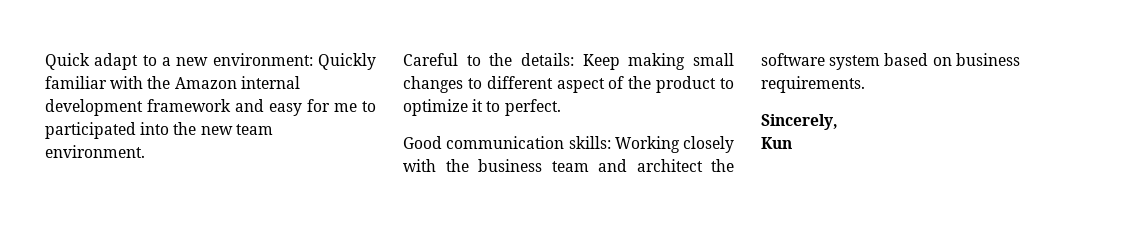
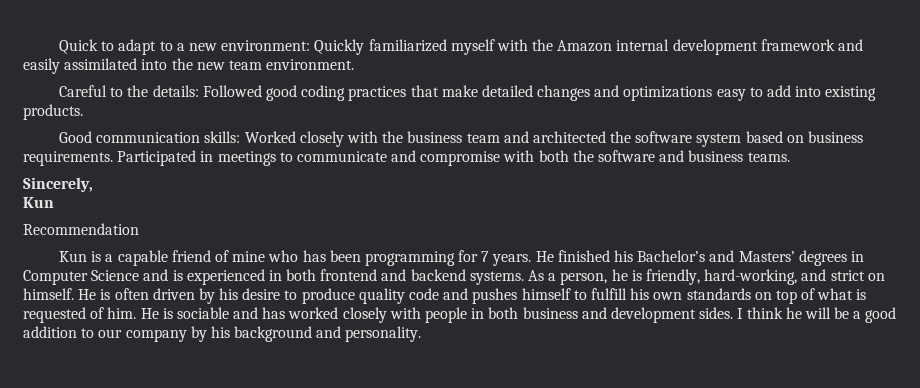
- Quick adapt to a new environment: Quickly familiar with the Amazon internal development framework and easy for me to participated into the new team environment.
+ Quick to adapt to a new environment: Quickly familiarized myself with the Amazon internal development framework and easily assimilated into the new team environment.
- Careful to the details: Keep making small changes to different aspect of the product to optimize it to perfect.
+ Careful to the details: Followed good coding practices that make detailed changes and optimizations easy to add into existing products.
- Good communication skills: Working closely with the business team and architect the software system based on business requirements.
+ Good communication skills: Worked closely with the business team and architected the software system based on business requirements. Participated in meetings to communicate and compromise with both the software and business teams.
  Sincerely,
  Kun
+ Recommendation
+ Kun is a capable friend of mine who has been programming for 7 years. He finished his Bachelor’s and Masters’ degrees in Computer Science and is experienced in both frontend and backend systems. As a person, he is friendly, hard-working, and strict on himself. He is often driven by his desire to produce quality code and pushes himself to fulfill his own standards on top of what is requested of him. He is sociable and has worked closely with people in both business and development sides. I think he will be a good addition to our company by his background and personality.

